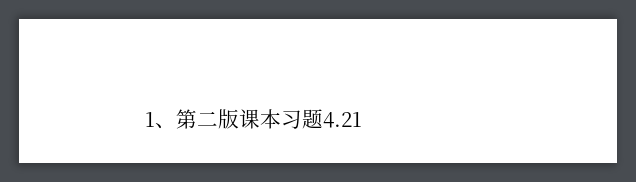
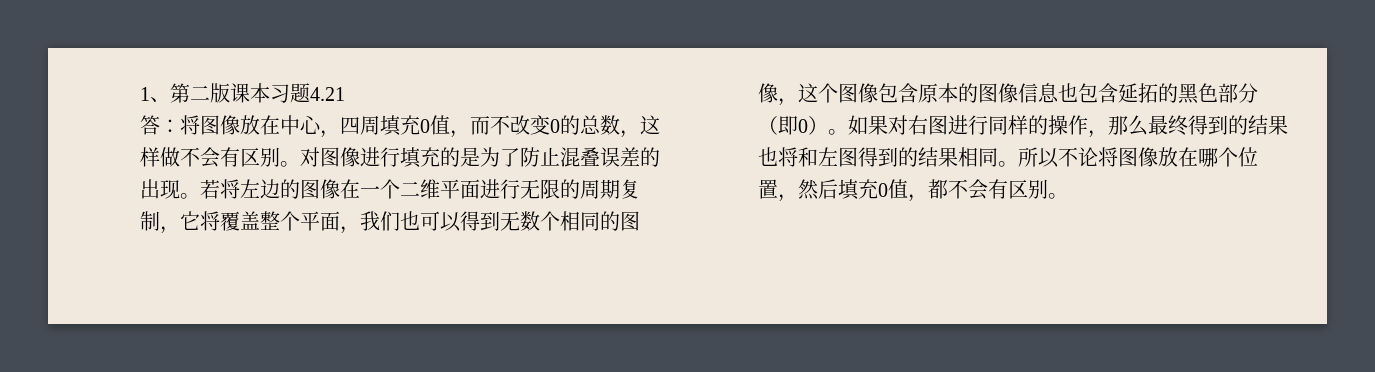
+ 答：将图像放在中心，四周填充0值，而不改变0的总数，这样做不会有区别。对图像进行填充的是为了防止混叠误差的出现。若将左边的图像在一个二维平面进行无限的周期复制，它将覆盖整个平面，我们也可以得到无数个相同的图像，这个图像包含原本的图像信息也包含延拓的黑色部分（即0）。如果对右图进行同样的操作，那么最终得到的结果也将和左图得到的结果相同。所以不论将图像放在哪个位置，然后填充0值，都不会有区别。

